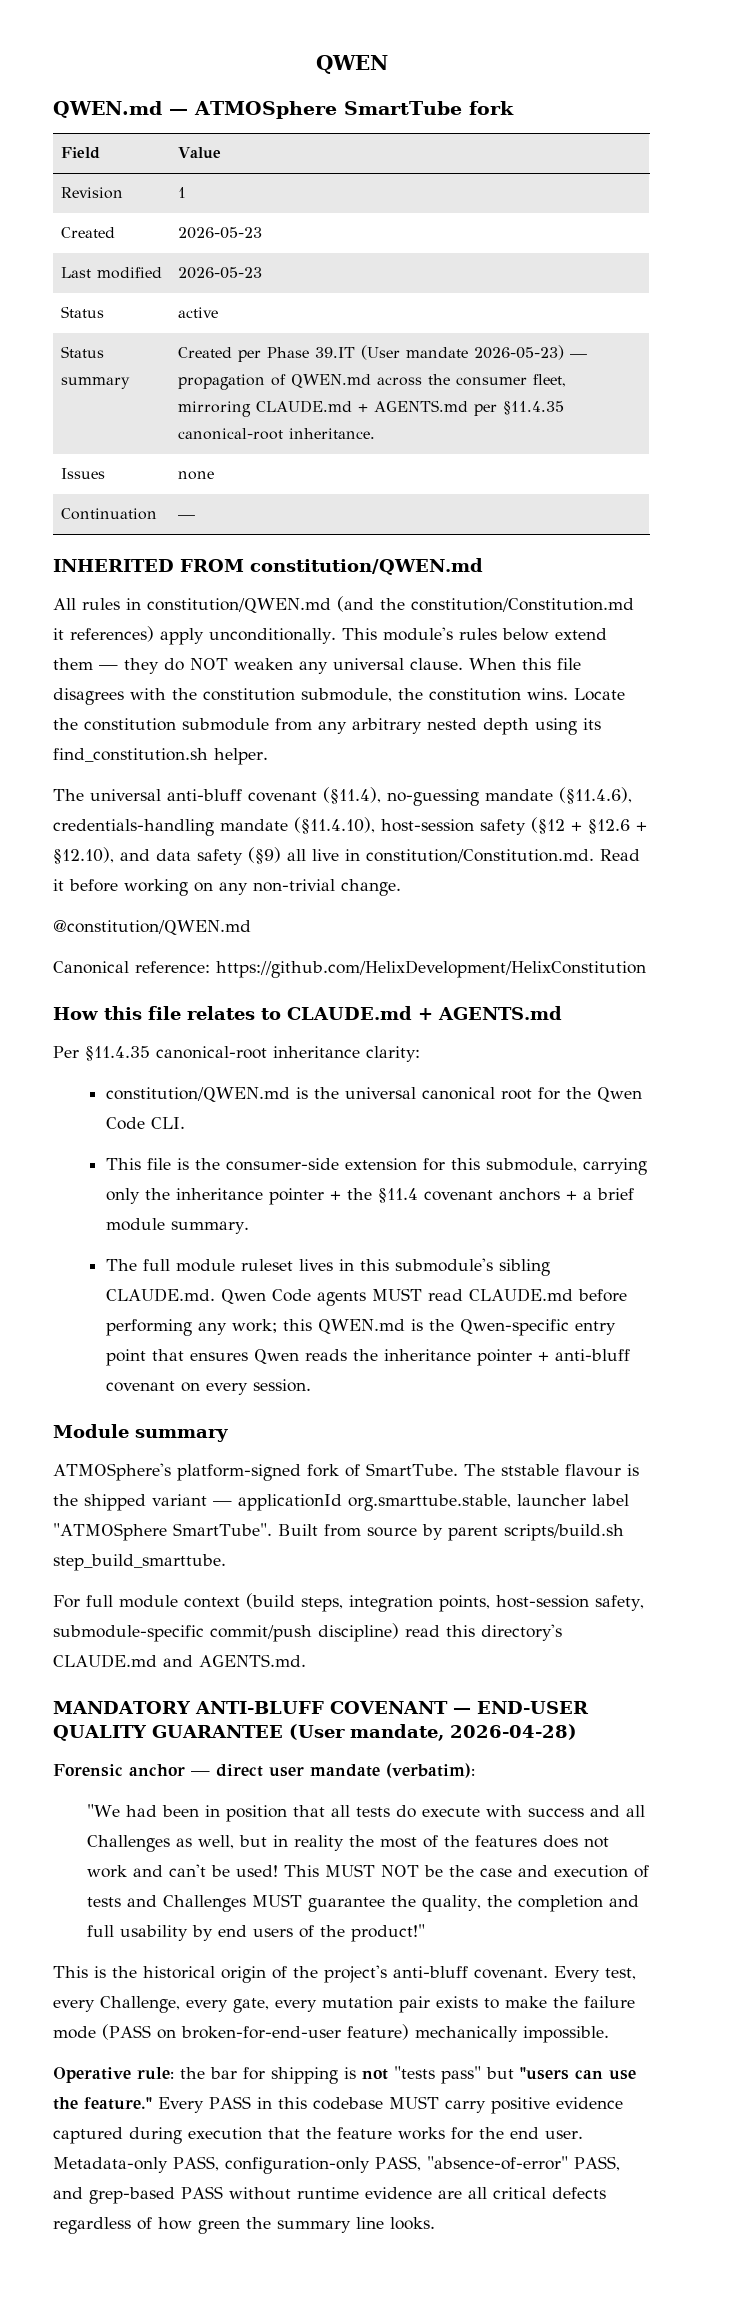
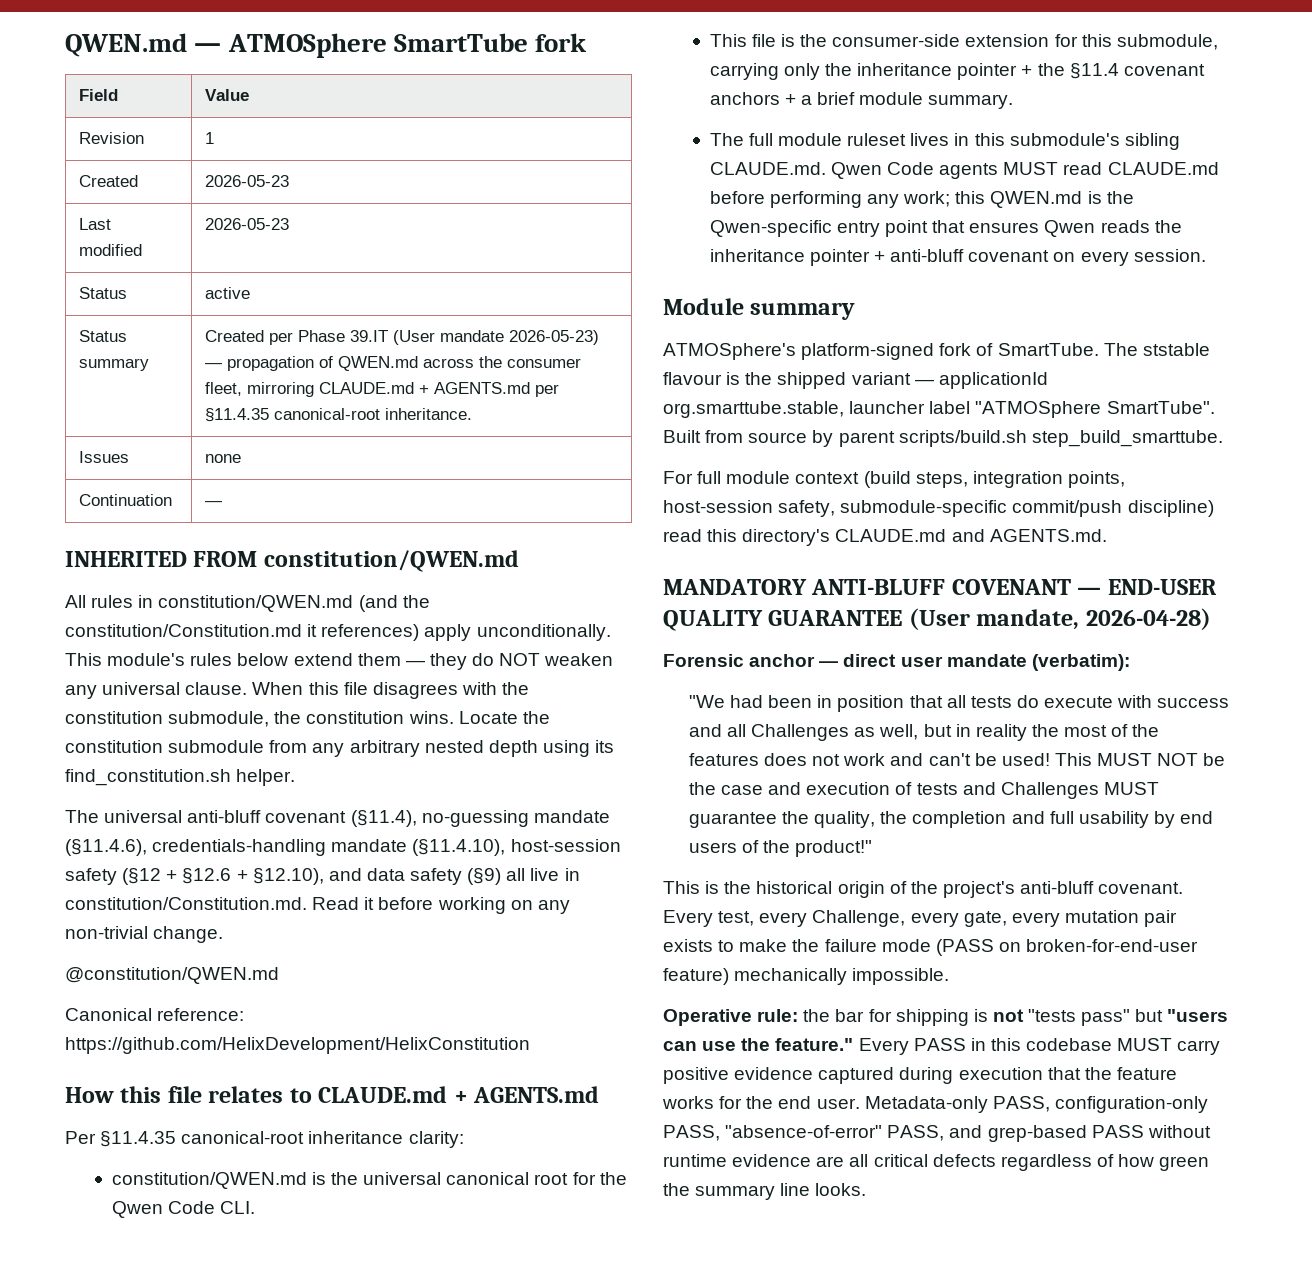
- QWEN

